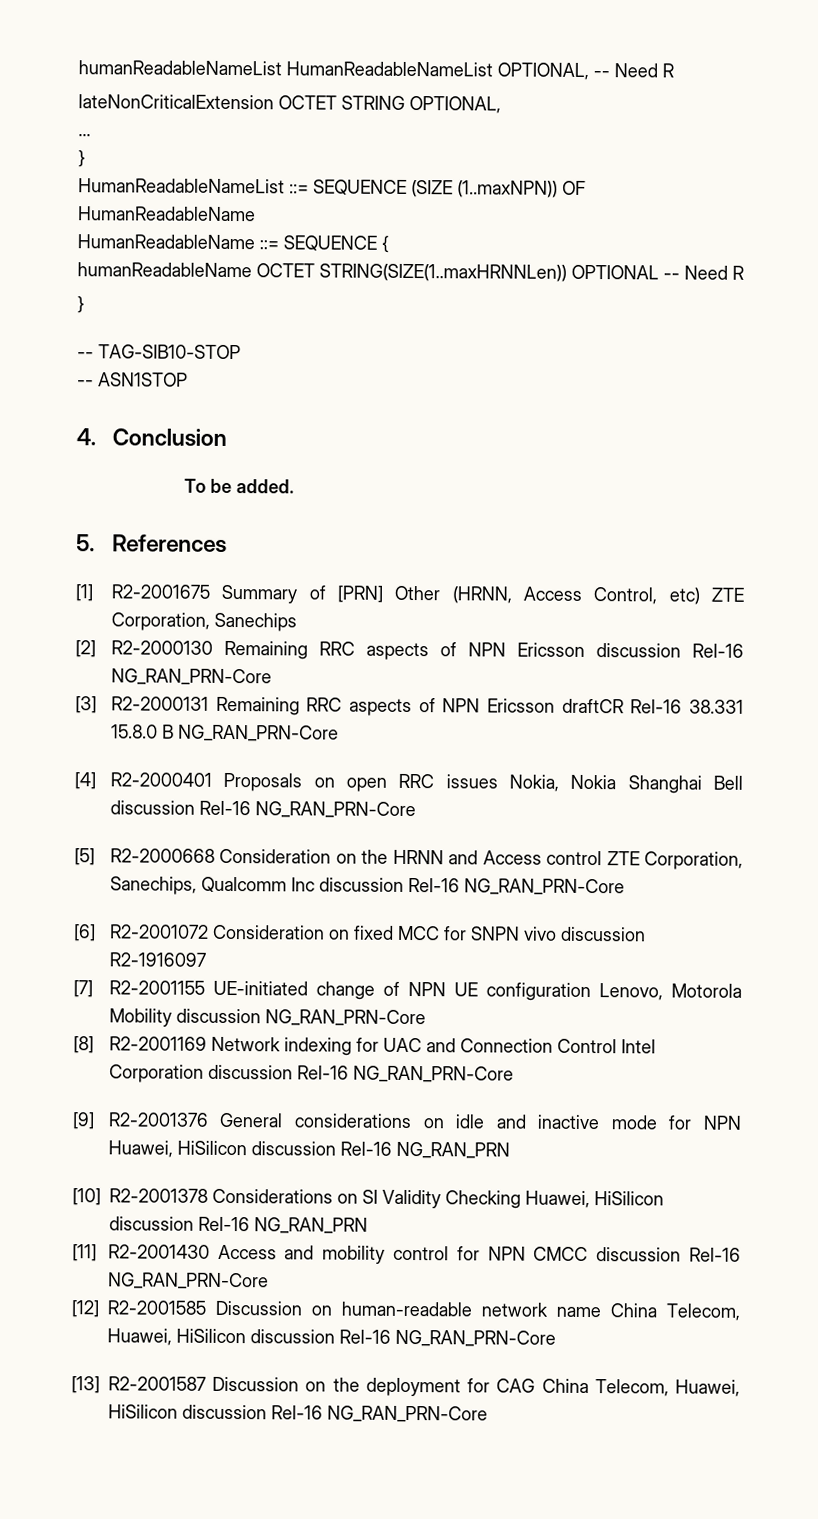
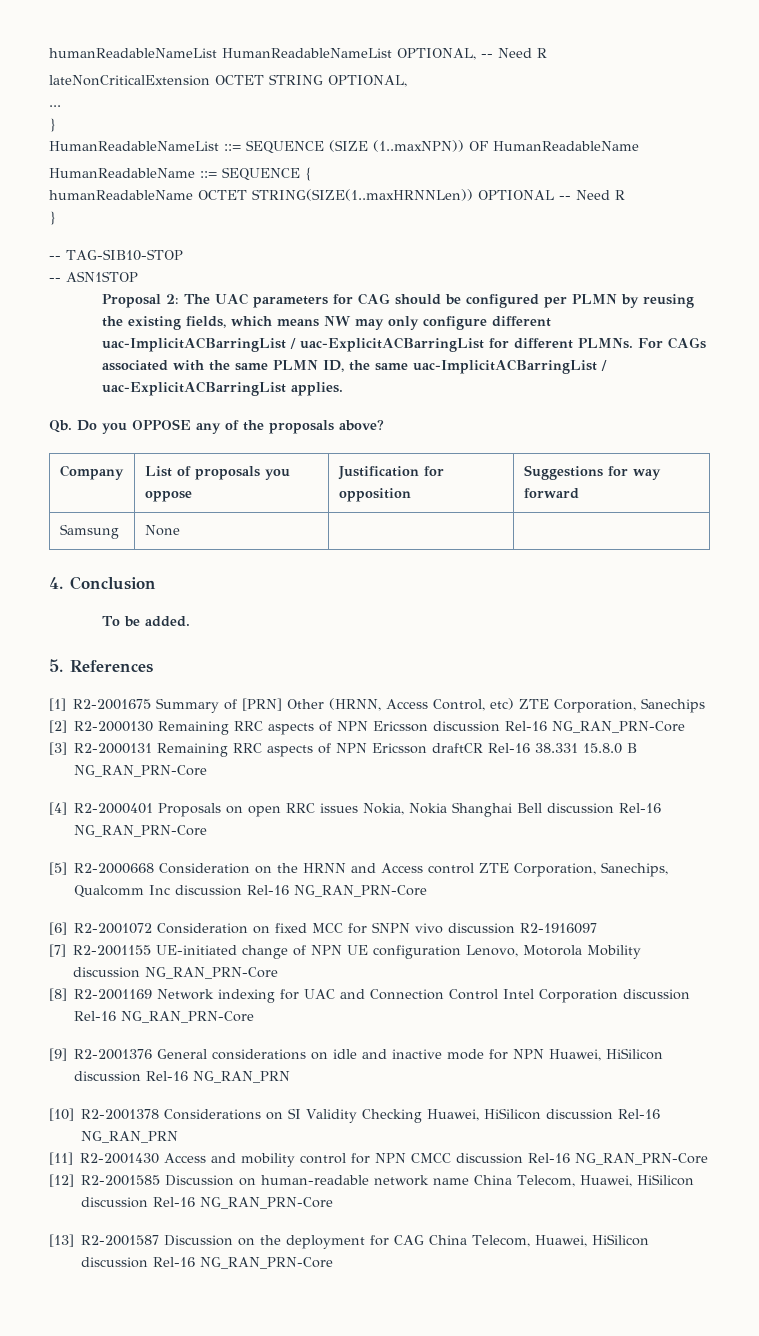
+ Proposal 2: The UAC parameters for CAG should be configured per PLMN by reusing the existing fields, which means NW may only configure different uac-ImplicitACBarringList / uac-ExplicitACBarringList for different PLMNs. For CAGs associated with the same PLMN ID, the same uac-ImplicitACBarringList / uac-ExplicitACBarringList applies.
+ Qb. Do you OPPOSE any of the proposals above?
+ Company | List of proposals you oppose | Justification for opposition | Suggestions for way forward
+ Samsung | None | |

